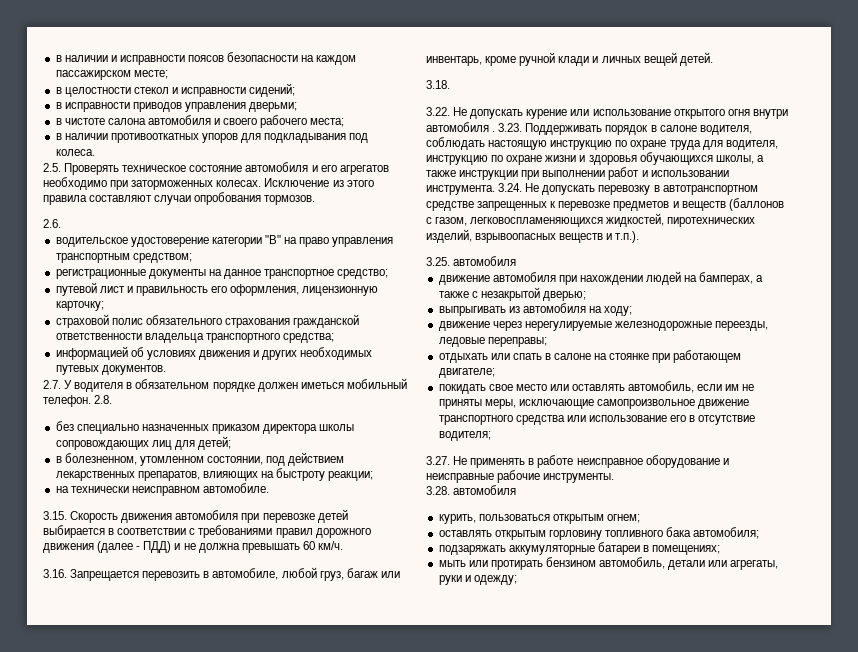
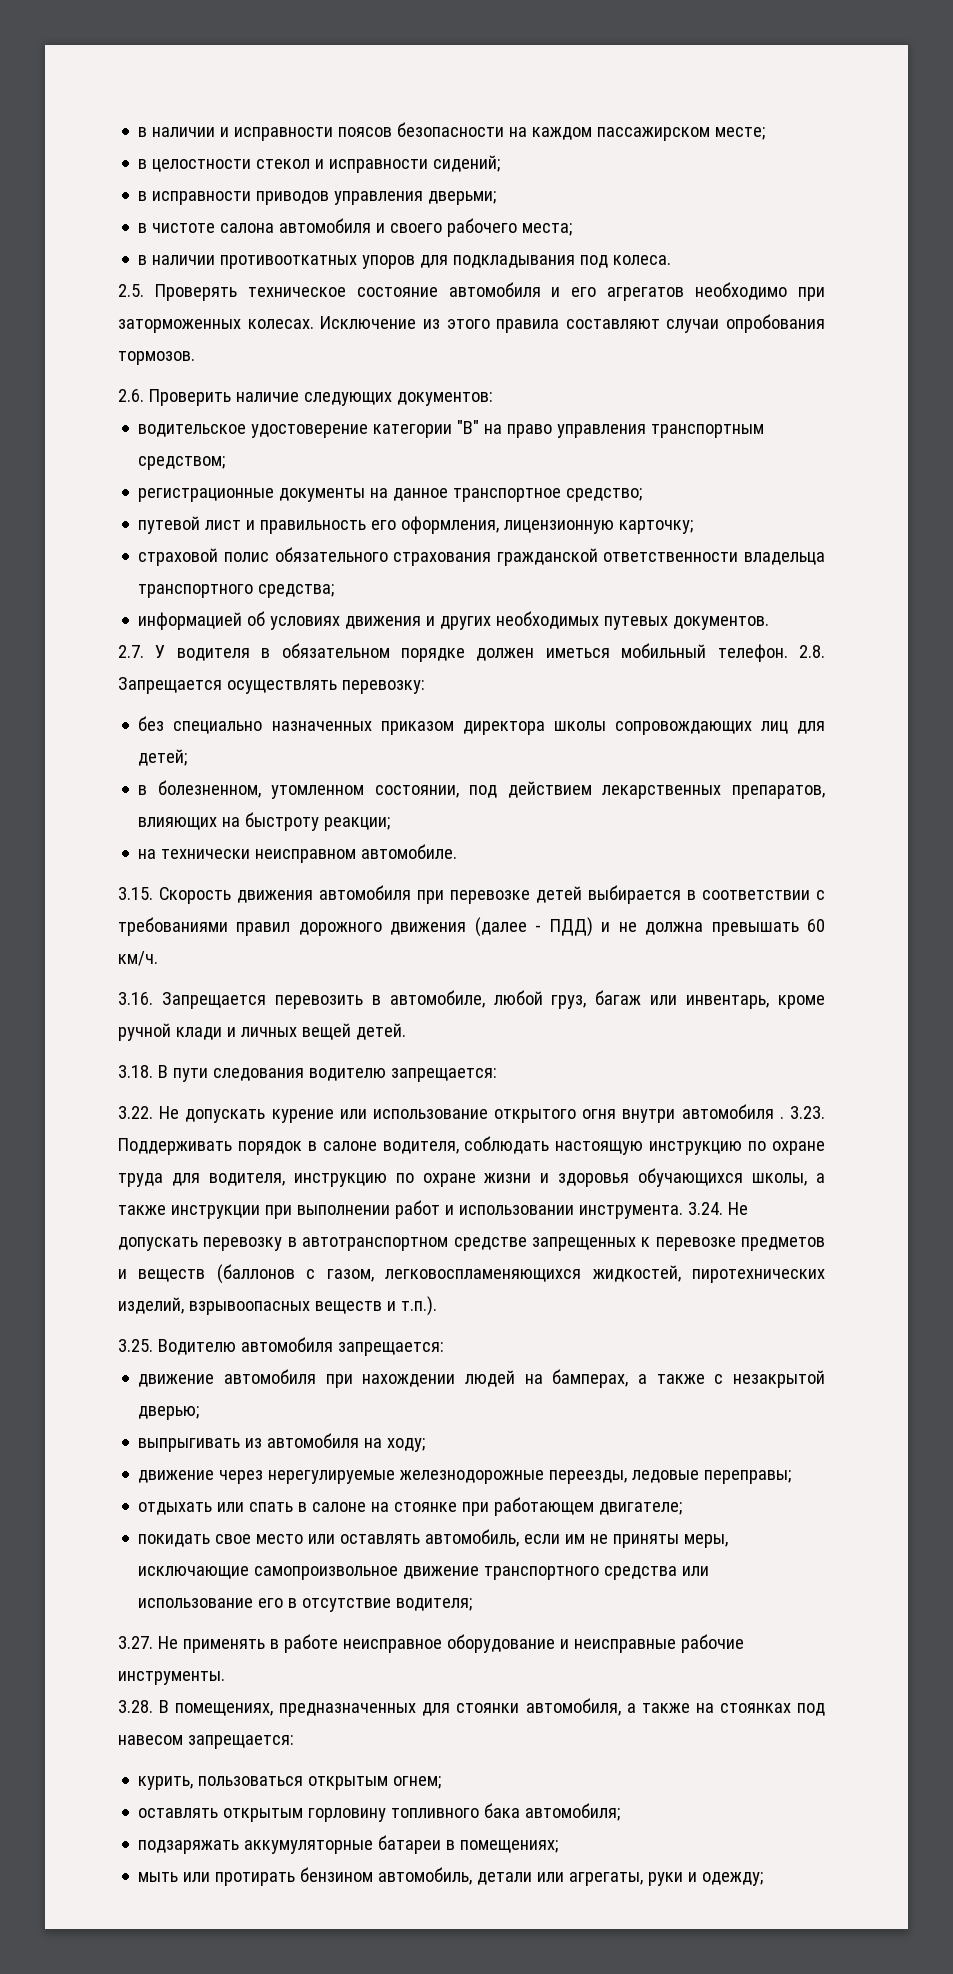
- 2.6.
+ 2.6. Проверить наличие следующих документов:
- 2.8.
+ 2.8. Запрещается осуществлять перевозку:
- 3.18.
+ 3.18. В пути следования водителю запрещается:
- 3.25. автомобиля
+ 3.25. Водителю автомобиля запрещается:
- 3.28. автомобиля
+ 3.28. В помещениях, предназначенных для стоянки автомобиля, а также на стоянках под навесом запрещается:

